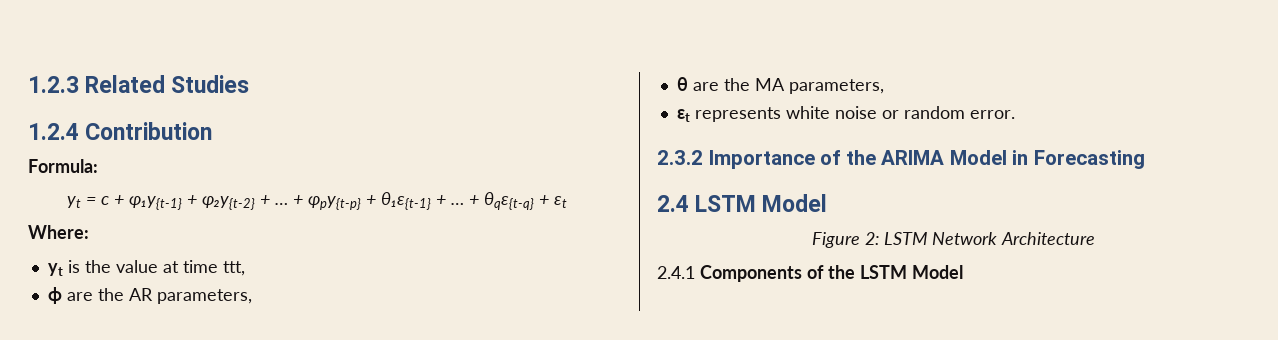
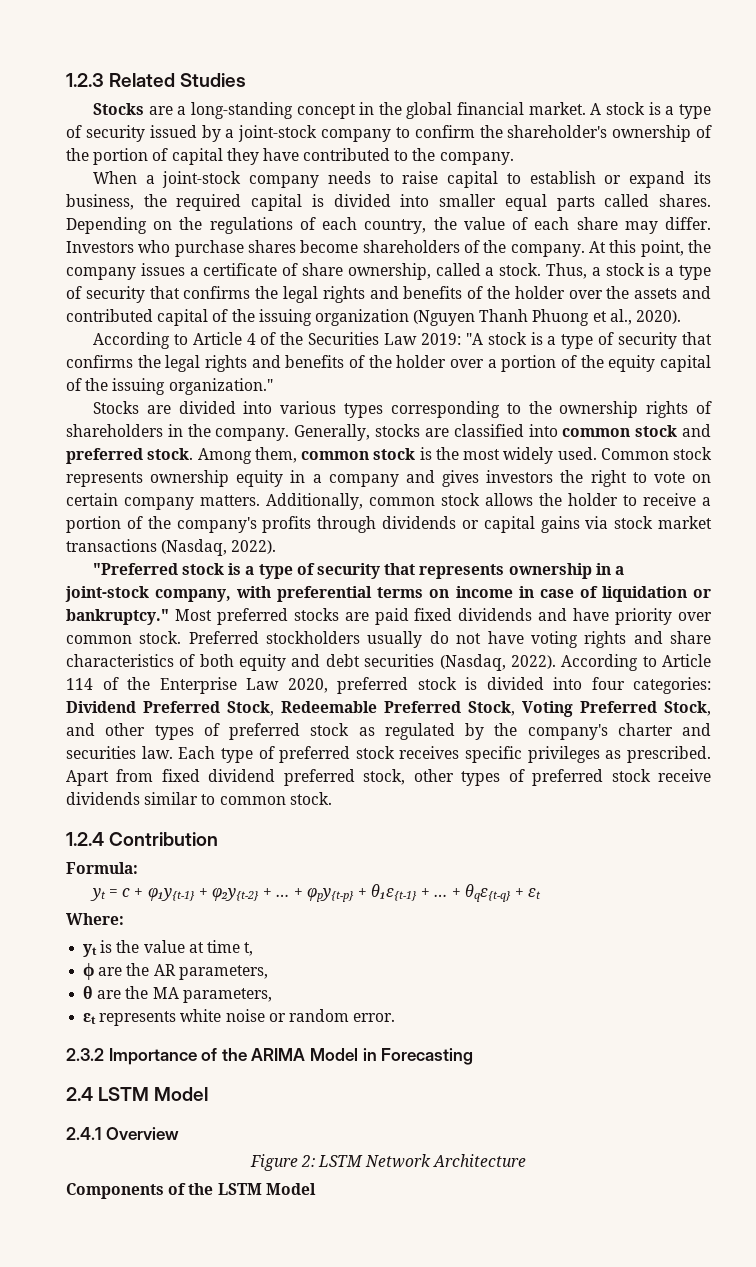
+ Stocks are a long-standing concept in the global financial market. A stock is a type of security issued by a joint-stock company to confirm the shareholder's ownership of the portion of capital they have contributed to the company.
+ When a joint-stock company needs to raise capital to establish or expand its business, the required capital is divided into smaller equal parts called shares. Depending on the regulations of each country, the value of each share may differ. Investors who purchase shares become shareholders of the company. At this point, the company issues a certificate of share ownership, called a stock. Thus, a stock is a type of security that confirms the legal rights and benefits of the holder over the assets and contributed capital of the issuing organization (Nguyen Thanh Phuong et al., 2020).
+ According to Article 4 of the Securities Law 2019: "A stock is a type of security that confirms the legal rights and benefits of the holder over a portion of the equity capital of the issuing organization."
+ Stocks are divided into various types corresponding to the ownership rights of shareholders in the company. Generally, stocks are classified into common stock and preferred stock. Among them, common stock is the most widely used. Common stock represents ownership equity in a company and gives investors the right to vote on certain company matters. Additionally, common stock allows the holder to receive a portion of the company's profits through dividends or capital gains via stock market transactions (Nasdaq, 2022).
+ "Preferred stock is a type of security that represents ownership in a joint-stock company, with preferential terms on income in case of liquidation or bankruptcy." Most preferred stocks are paid fixed dividends and have priority over common stock. Preferred stockholders usually do not have voting rights and share characteristics of both equity and debt securities (Nasdaq, 2022). According to Article 114 of the Enterprise Law 2020, preferred stock is divided into four categories: Dividend Preferred Stock, Redeemable Preferred Stock, Voting Preferred Stock, and other types of preferred stock as regulated by the company's charter and securities law. Each type of preferred stock receives specific privileges as prescribed. Apart from fixed dividend preferred stock, other types of preferred stock receive dividends similar to common stock.
- yt is the value at time ttt,
+ yt is the value at time t,
+ 2.4.1 Overview
- 2.4.1 Components of the LSTM Model
+ Components of the LSTM Model

